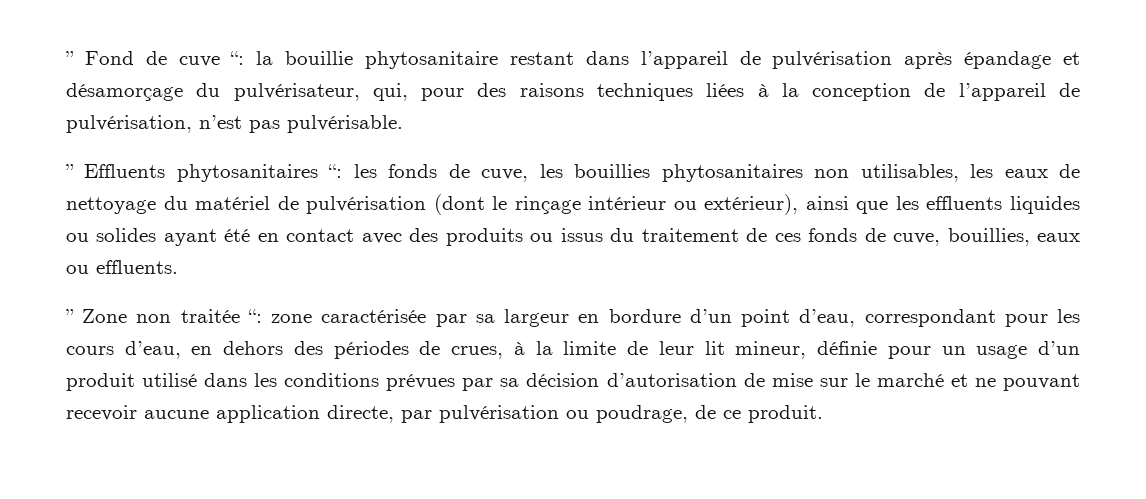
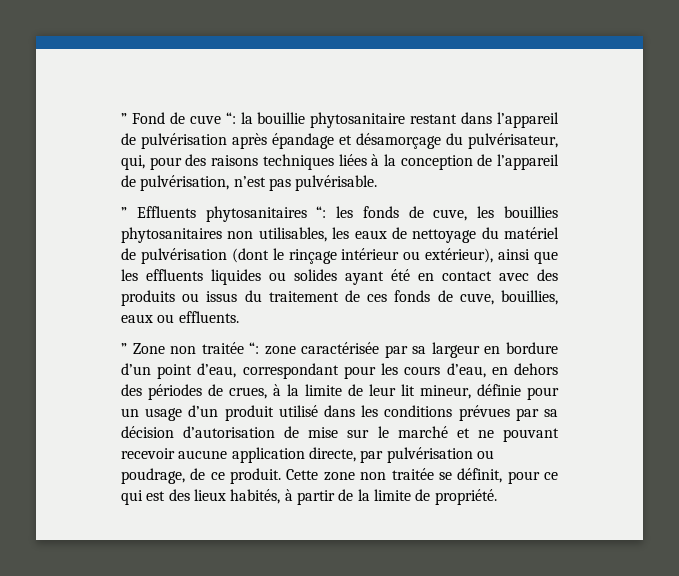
+ Cette zone non traitée se définit, pour ce qui est des lieux habités, à partir de la limite de propriété.

